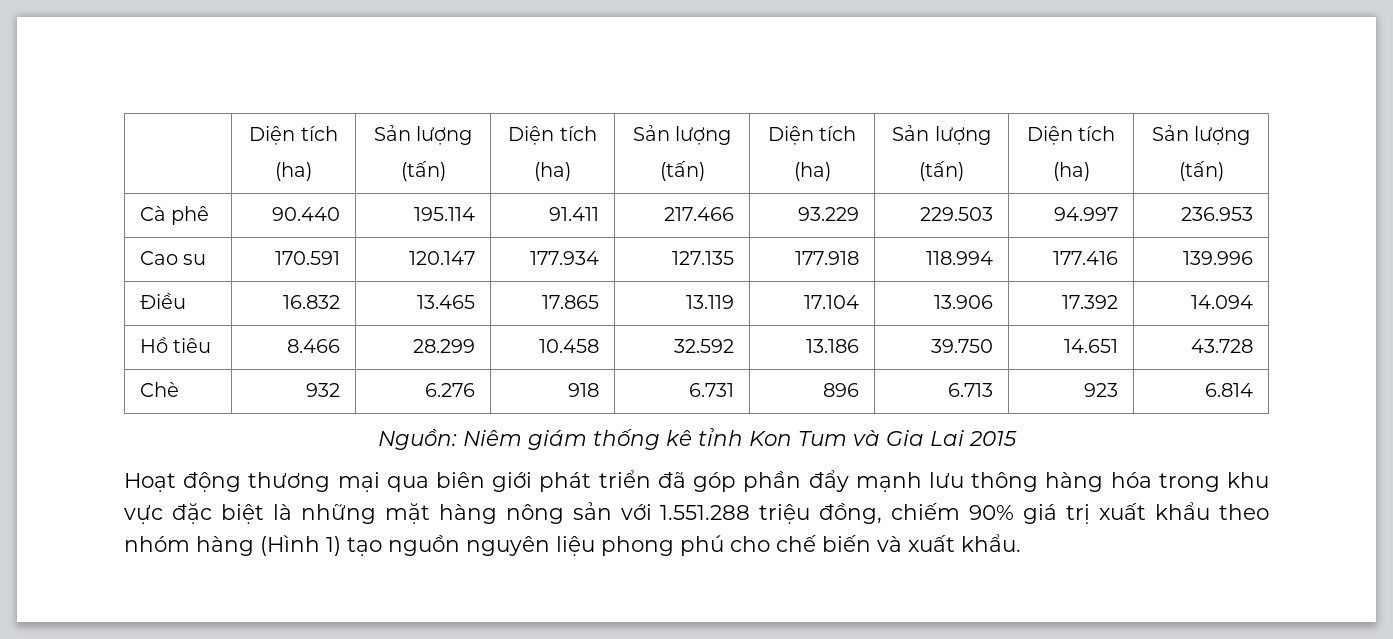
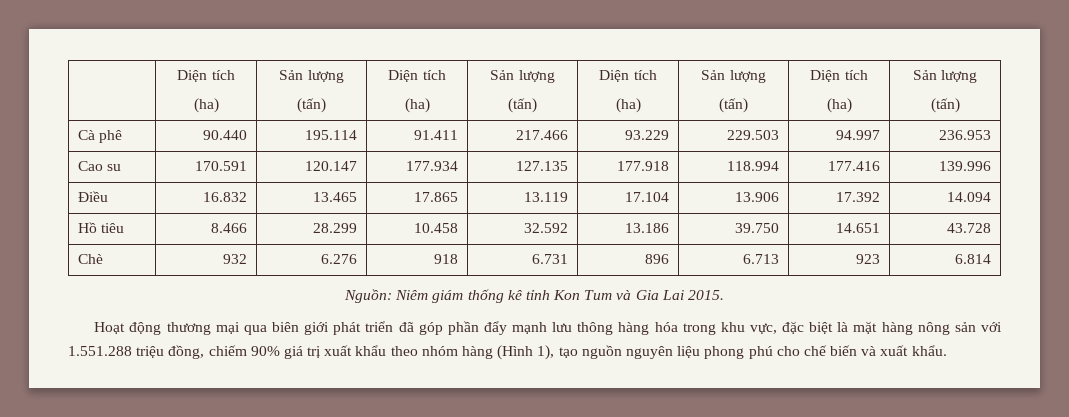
- Nguồn: Niêm giám thống kê tỉnh Kon Tum và Gia Lai 2015
+ Nguồn: Niêm giám thống kê tỉnh Kon Tum và Gia Lai 2015.
- Hoạt động thương mại qua biên giới phát triển đã góp phần đẩy mạnh lưu thông hàng hóa trong khu vực đặc biệt là những mặt hàng nông sản với 1.551.288 triệu đồng, chiếm 90% giá trị xuất khẩu theo nhóm hàng (Hình 1) tạo nguồn nguyên liệu phong phú cho chế biến và xuất khẩu.
+ Hoạt động thương mại qua biên giới phát triển đã góp phần đẩy mạnh lưu thông hàng hóa trong khu vực, đặc biệt là mặt hàng nông sản với 1.551.288 triệu đồng, chiếm 90% giá trị xuất khẩu theo nhóm hàng (Hình 1), tạo nguồn nguyên liệu phong phú cho chế biến và xuất khẩu.

